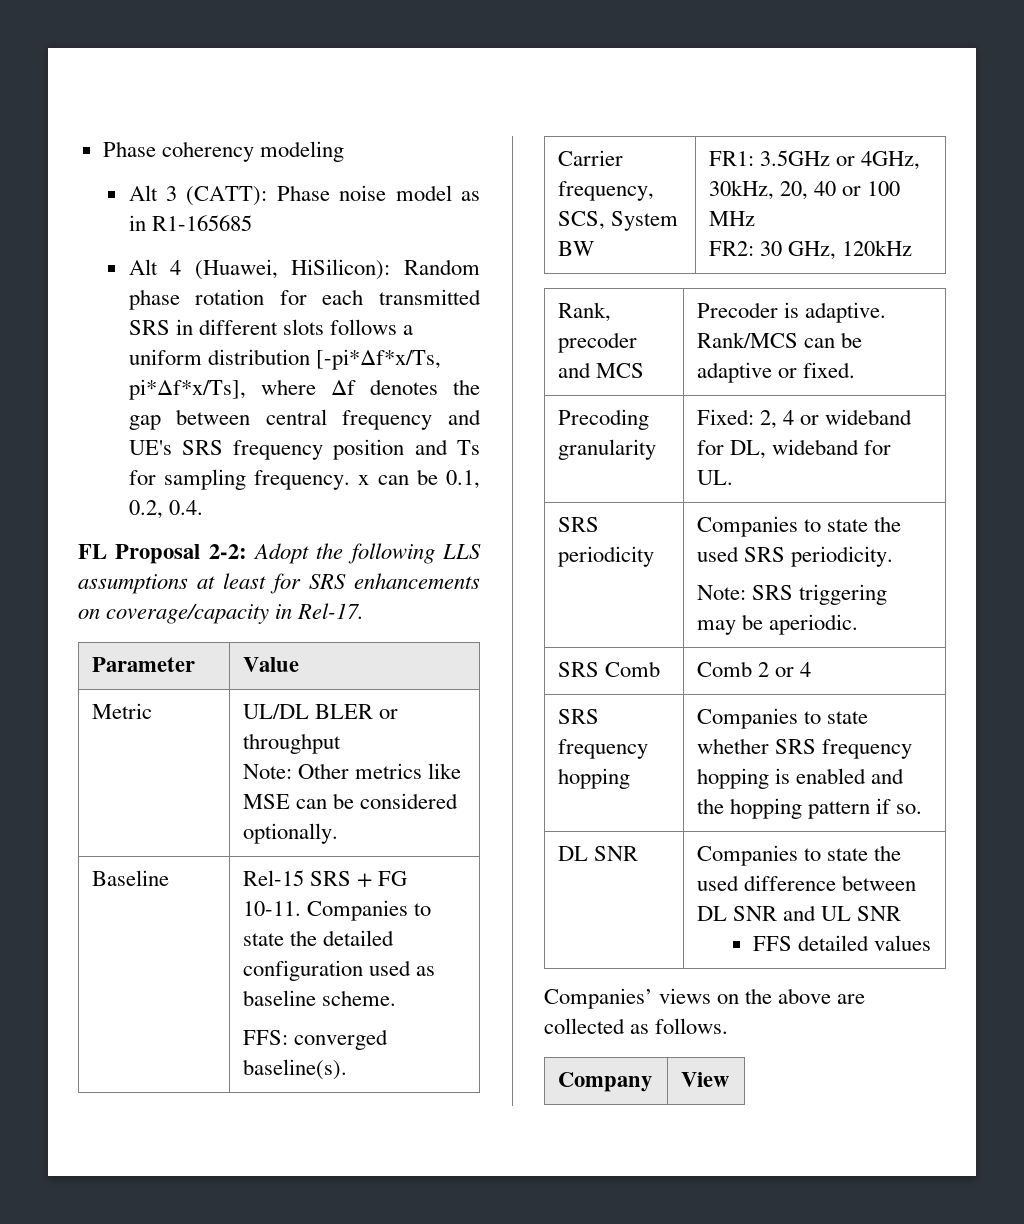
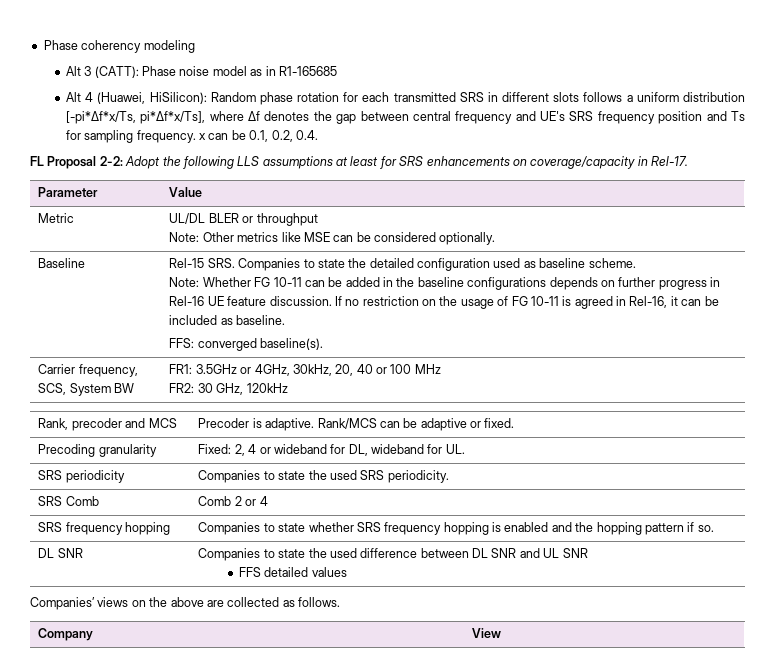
- Rel-15 SRS + FG 10-11. Companies to state the detailed configuration used as baseline scheme.
+ Rel-15 SRS. Companies to state the detailed configuration used as baseline scheme.
+ Note: Whether FG 10-11 can be added in the baseline configurations depends on further progress in Rel-16 UE feature discussion. If no restriction on the usage of FG 10-11 is agreed in Rel-16, it can be included as baseline.
  SRS periodicity | Companies to state the used SRS periodicity.
- Note: SRS triggering may be aperiodic.

